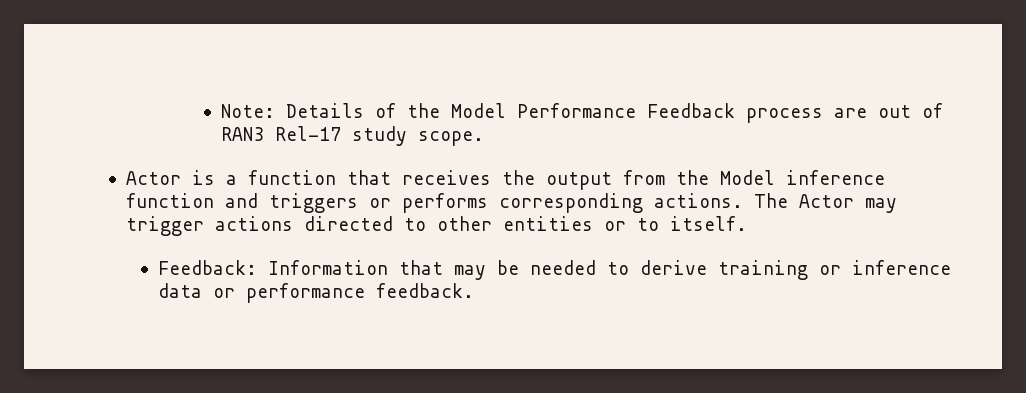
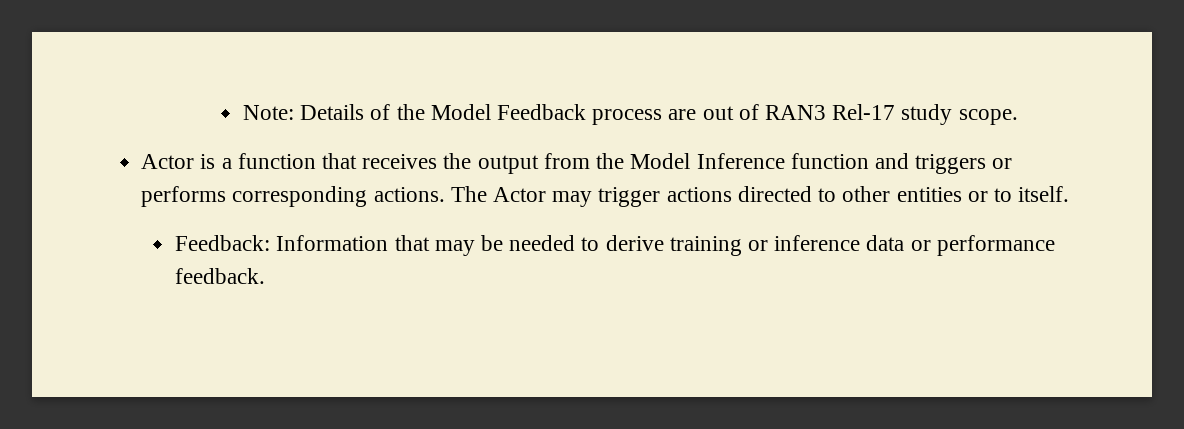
- Note: Details of the Model Performance Feedback process are out of RAN3 Rel-17 study scope.
+ Note: Details of the Model Feedback process are out of RAN3 Rel-17 study scope.
- Actor is a function that receives the output from the Model inference function and triggers or performs corresponding actions.
+ Actor is a function that receives the output from the Model Inference function and triggers or performs corresponding actions.

